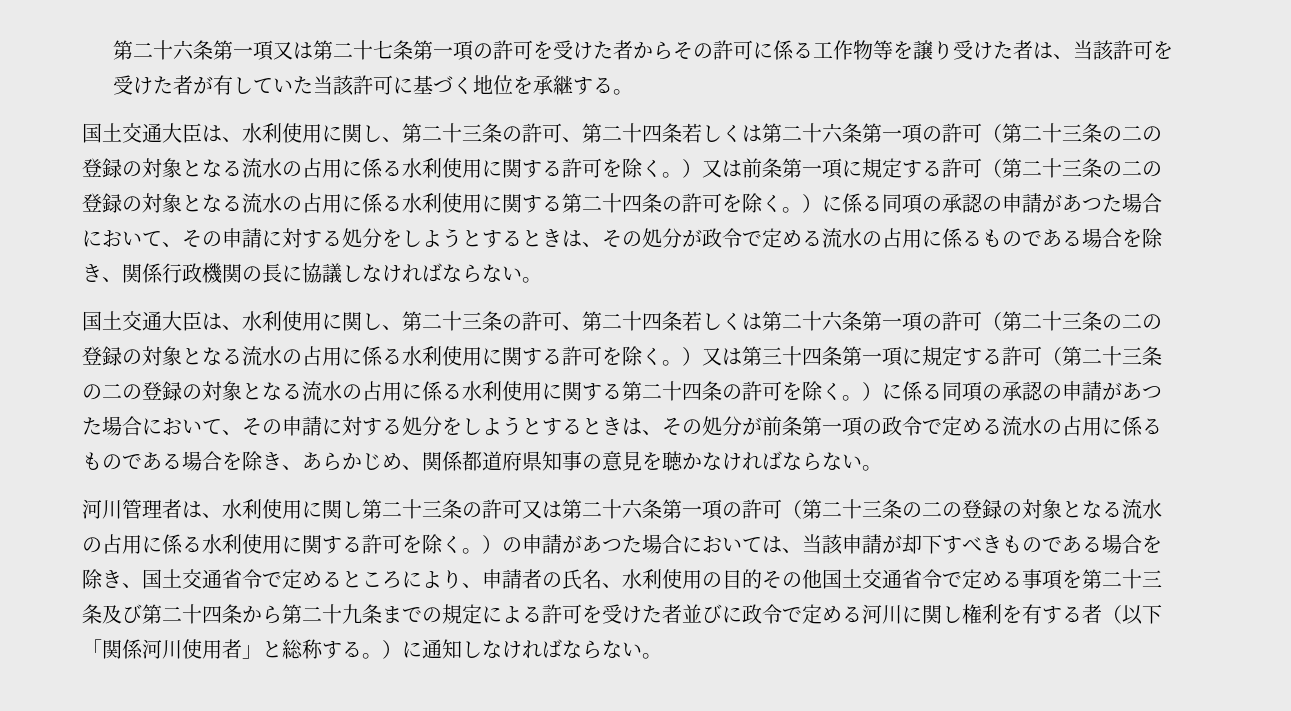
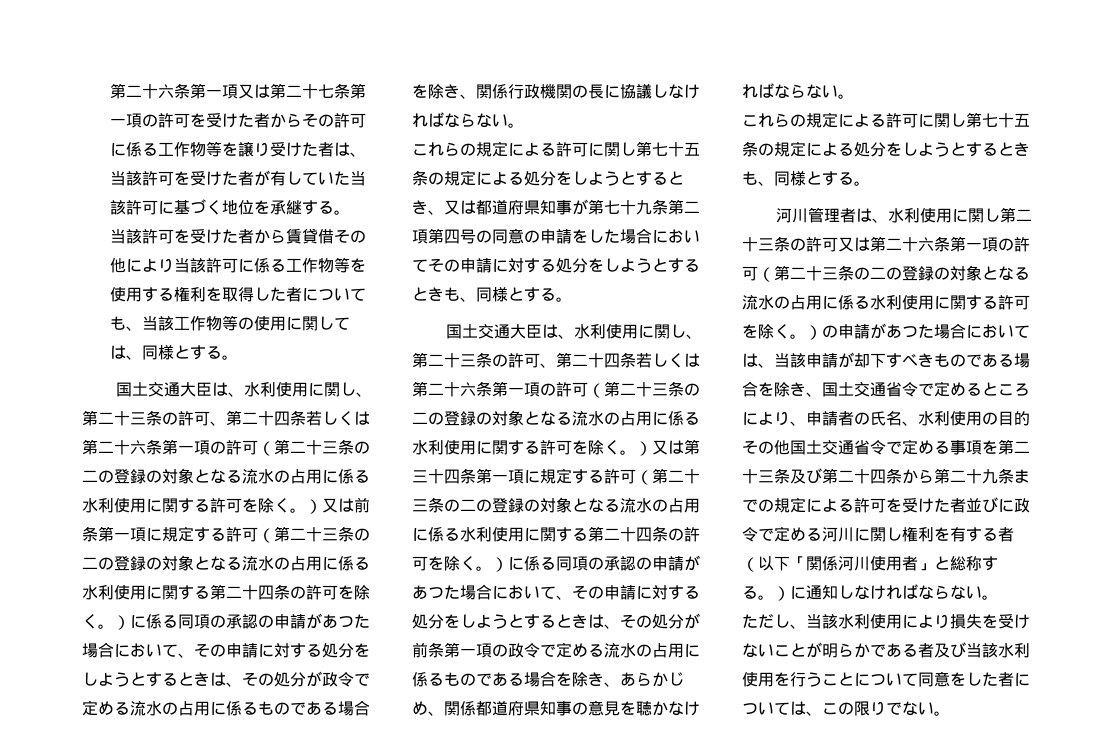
+ 当該許可を受けた者から賃貸借その他により当該許可に係る工作物等を使用する権利を取得した者についても、当該工作物等の使用に関しては、同様とする。
+ これらの規定による許可に関し第七十五条の規定による処分をしようとするとき、又は都道府県知事が第七十九条第二項第四号の同意の申請をした場合においてその申請に対する処分をしようとするときも、同様とする。
+ これらの規定による許可に関し第七十五条の規定による処分をしようとするときも、同様とする。
+ ただし、当該水利使用により損失を受けないことが明らかである者及び当該水利使用を行うことについて同意をした者については、この限りでない。

